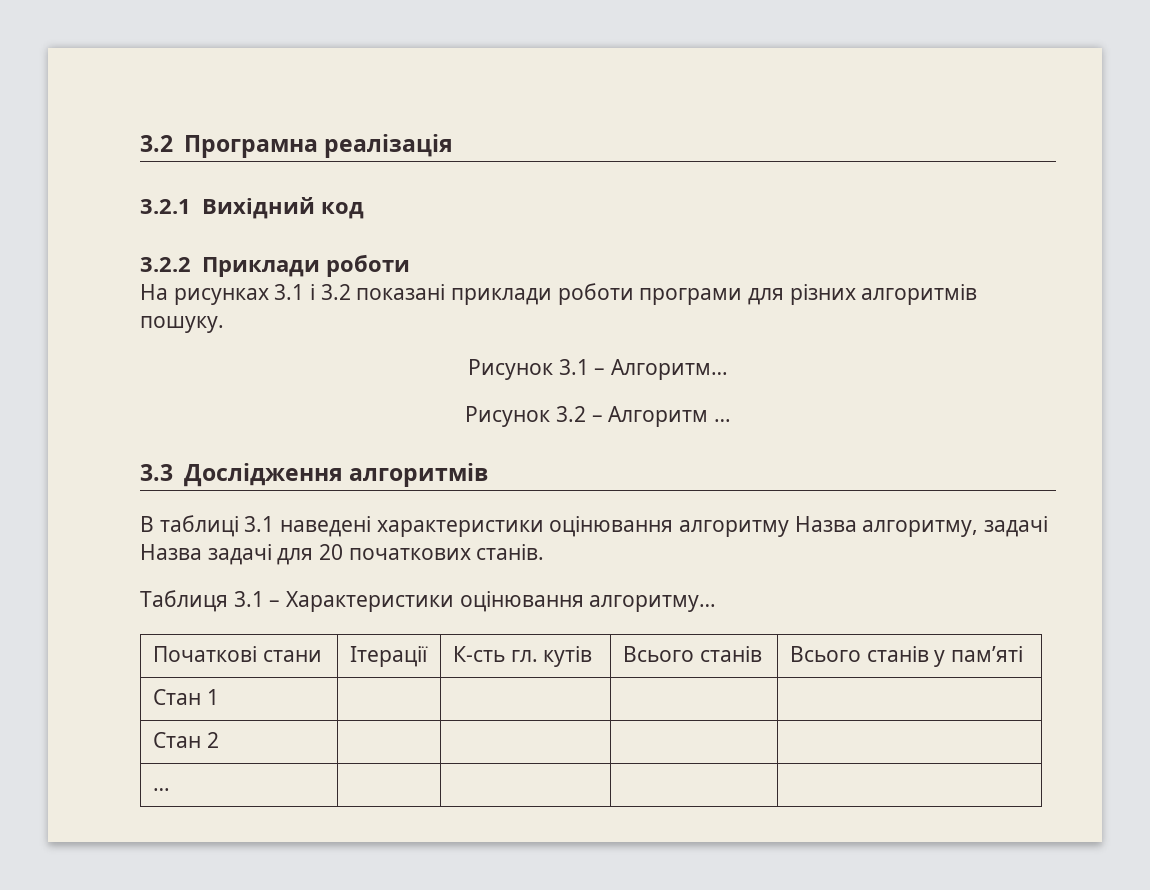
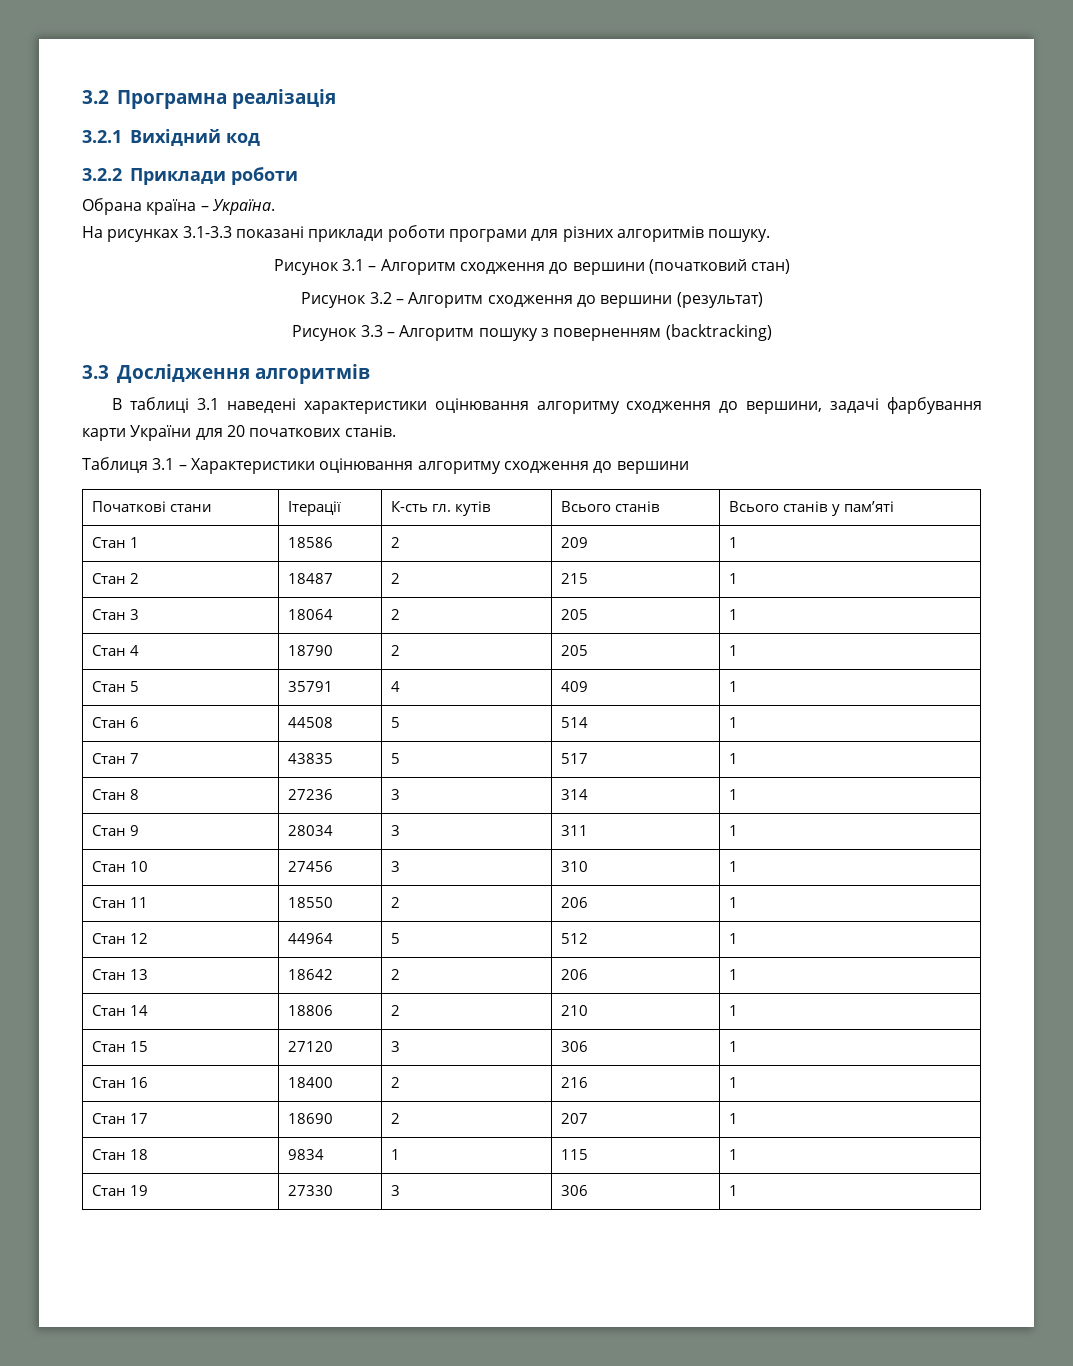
+ Обрана країна – Україна.
- На рисунках 3.1 і 3.2 показані приклади роботи програми для різних алгоритмів пошуку.
+ На рисунках 3.1-3.3 показані приклади роботи програми для різних алгоритмів пошуку.
- Рисунок 3.1 – Алгоритм…
- Рисунок 3.2 – Алгоритм …
+ Рисунок 3.1 – Алгоритм сходження до вершини (початковий стан)
+ Рисунок 3.2 – Алгоритм сходження до вершини (результат)
+ Рисунок 3.3 – Алгоритм пошуку з поверненням (backtracking)
- В таблиці 3.1 наведені характеристики оцінювання алгоритму Назва алгоритму, задачі Назва задачі для 20 початкових станів.
+ В таблиці 3.1 наведені характеристики оцінювання алгоритму сходження до вершини, задачі фарбування карти України для 20 початкових станів.
- Таблиця 3.1 – Характеристики оцінювання алгоритму…
+ Таблиця 3.1 – Характеристики оцінювання алгоритму сходження до вершини
- Стан 1 | | | |
- Стан 2 | | | |
- … | | | |
+ Стан 1 | 18586 | 2 | 209 | 1
+ Стан 2 | 18487 | 2 | 215 | 1
+ Стан 3 | 18064 | 2 | 205 | 1
+ Стан 4 | 18790 | 2 | 205 | 1
+ Стан 5 | 35791 | 4 | 409 | 1
+ Стан 6 | 44508 | 5 | 514 | 1
+ Стан 7 | 43835 | 5 | 517 | 1
+ Стан 8 | 27236 | 3 | 314 | 1
+ Стан 9 | 28034 | 3 | 311 | 1
+ Стан 10 | 27456 | 3 | 310 | 1
+ Стан 11 | 18550 | 2 | 206 | 1
+ Стан 12 | 44964 | 5 | 512 | 1
+ Стан 13 | 18642 | 2 | 206 | 1
+ Стан 14 | 18806 | 2 | 210 | 1
+ Стан 15 | 27120 | 3 | 306 | 1
+ Стан 16 | 18400 | 2 | 216 | 1
+ Стан 17 | 18690 | 2 | 207 | 1
+ Стан 18 | 9834 | 1 | 115 | 1
+ Стан 19 | 27330 | 3 | 306 | 1

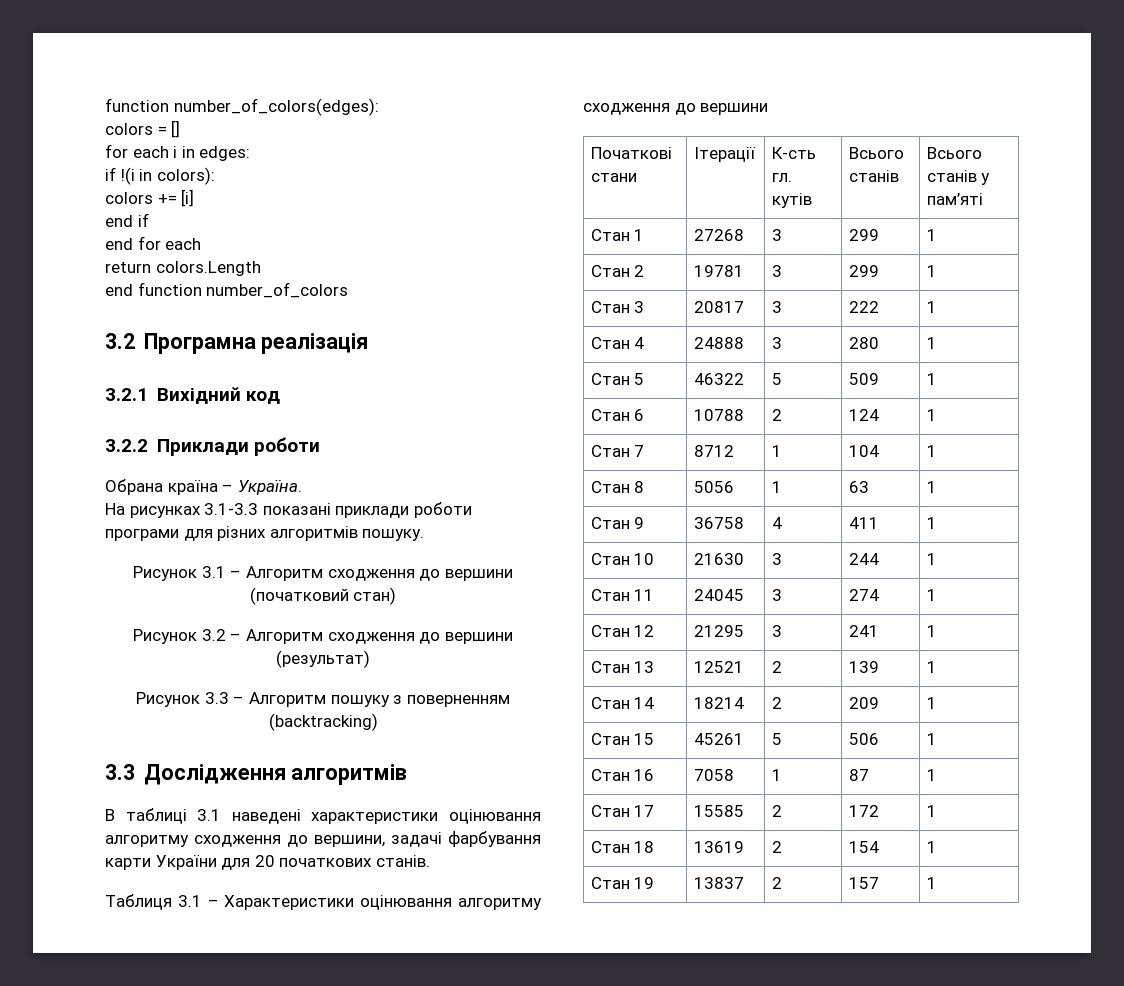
+ function number_of_colors(edges):
+ colors = []
+ for each i in edges:
+ if !(i in colors):
+ colors += [i]
+ end if
+ end for each
+ return colors.Length
+ end function number_of_colors
- Стан 1 | 18586 | 2 | 209 | 1
- Стан 2 | 18487 | 2 | 215 | 1
- Стан 3 | 18064 | 2 | 205 | 1
- Стан 4 | 18790 | 2 | 205 | 1
- Стан 5 | 35791 | 4 | 409 | 1
- Стан 6 | 44508 | 5 | 514 | 1
- Стан 7 | 43835 | 5 | 517 | 1
- Стан 8 | 27236 | 3 | 314 | 1
- Стан 9 | 28034 | 3 | 311 | 1
- Стан 10 | 27456 | 3 | 310 | 1
- Стан 11 | 18550 | 2 | 206 | 1
- Стан 12 | 44964 | 5 | 512 | 1
- Стан 13 | 18642 | 2 | 206 | 1
- Стан 14 | 18806 | 2 | 210 | 1
- Стан 15 | 27120 | 3 | 306 | 1
+ Стан 1 | 27268 | 3 | 299 | 1
+ Стан 2 | 19781 | 3 | 299 | 1
+ Стан 3 | 20817 | 3 | 222 | 1
+ Стан 4 | 24888 | 3 | 280 | 1
+ Стан 5 | 46322 | 5 | 509 | 1
+ Стан 6 | 10788 | 2 | 124 | 1
+ Стан 7 | 8712 | 1 | 104 | 1
+ Стан 8 | 5056 | 1 | 63 | 1
+ Стан 9 | 36758 | 4 | 411 | 1
+ Стан 10 | 21630 | 3 | 244 | 1
+ Стан 11 | 24045 | 3 | 274 | 1
+ Стан 12 | 21295 | 3 | 241 | 1
+ Стан 13 | 12521 | 2 | 139 | 1
+ Стан 14 | 18214 | 2 | 209 | 1
+ Стан 15 | 45261 | 5 | 506 | 1
- Стан 16 | 18400 | 2 | 216 | 1
+ Стан 16 | 7058 | 1 | 87 | 1
- Стан 17 | 18690 | 2 | 207 | 1
+ Стан 17 | 15585 | 2 | 172 | 1
- Стан 18 | 9834 | 1 | 115 | 1
+ Стан 18 | 13619 | 2 | 154 | 1
- Стан 19 | 27330 | 3 | 306 | 1
+ Стан 19 | 13837 | 2 | 157 | 1

